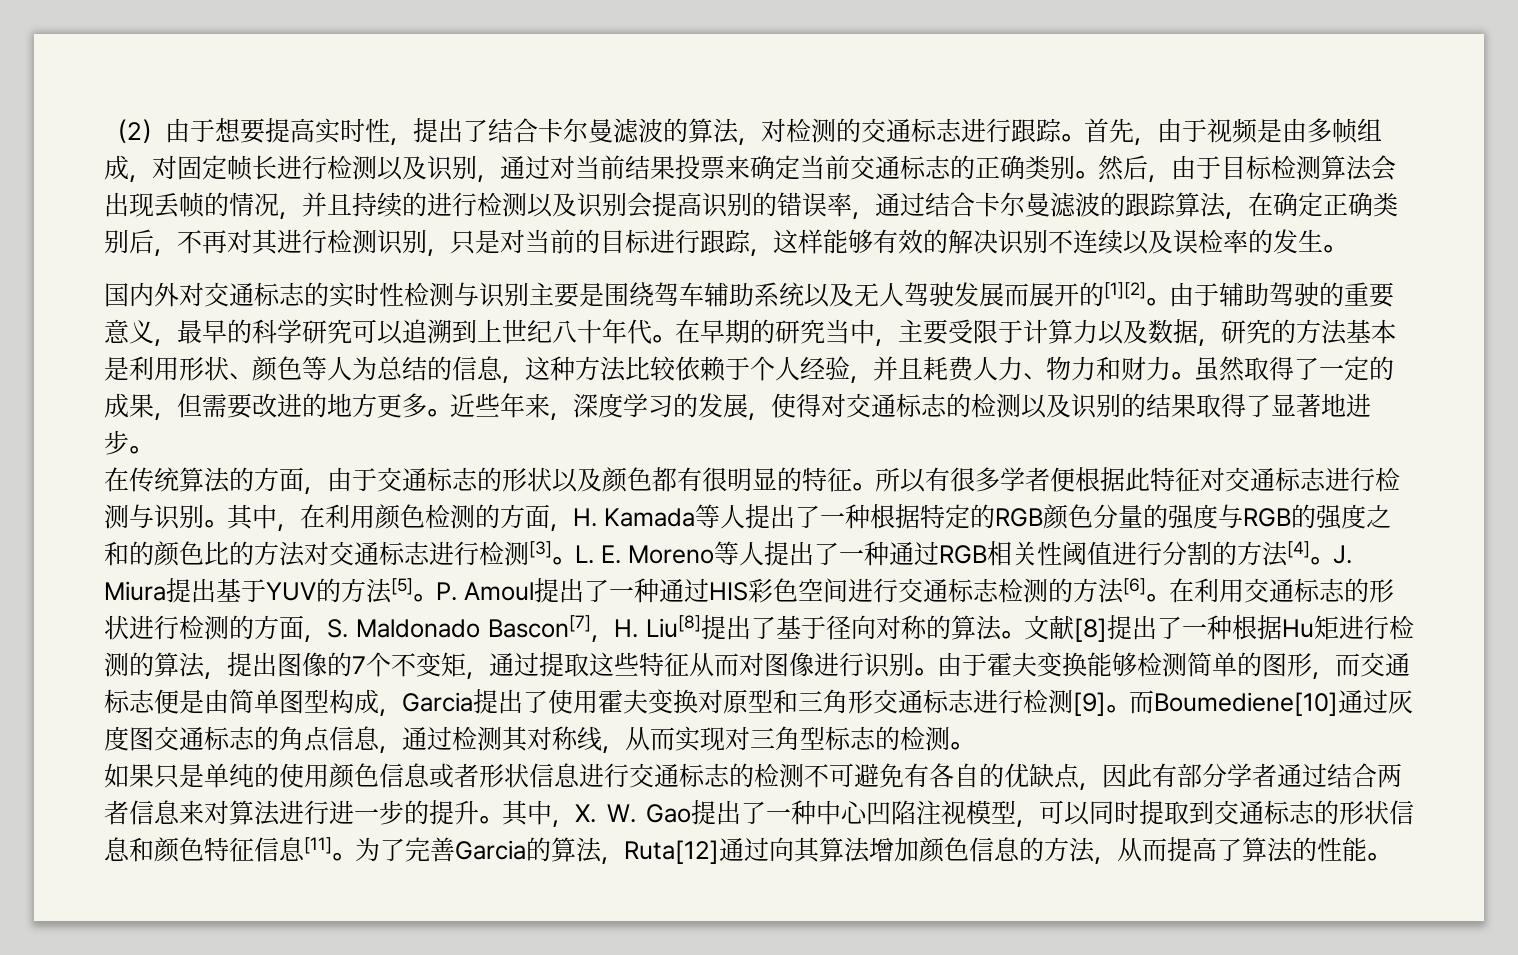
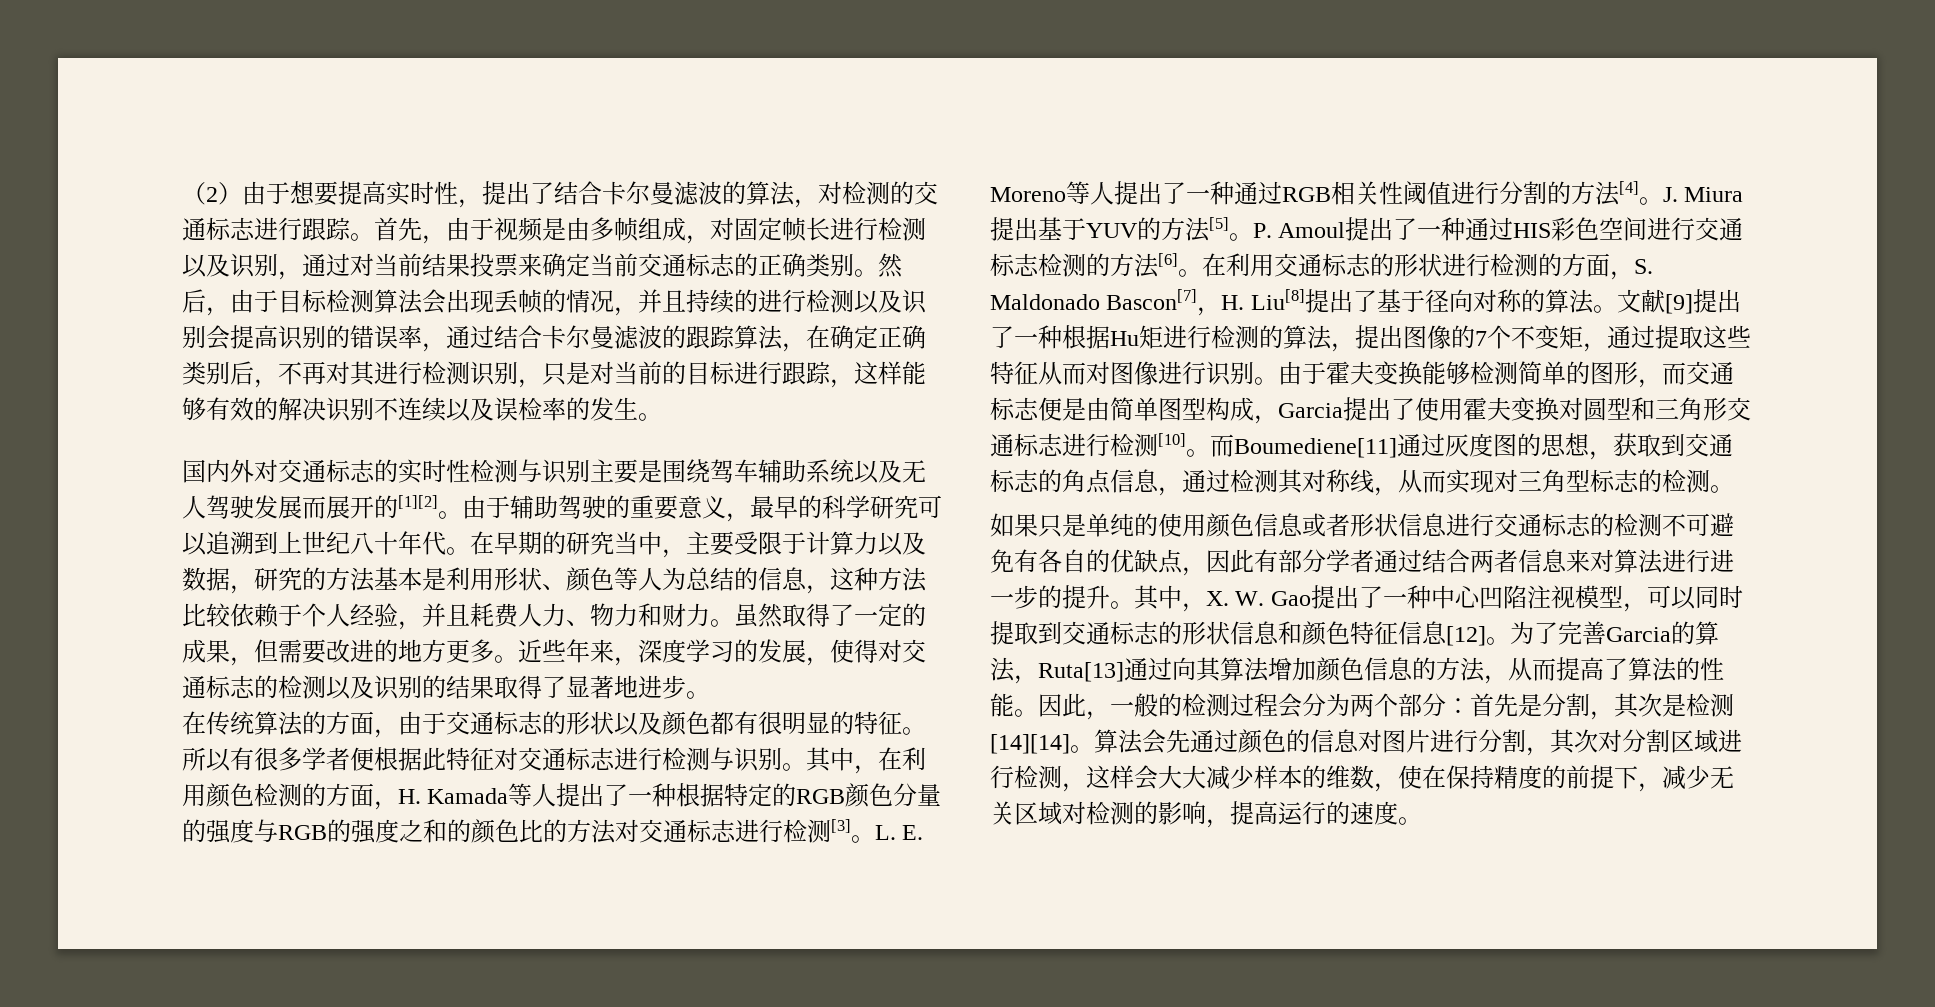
- 文献[8]提出了一种根据Hu矩进行检测的算法，提出图像的7个不变矩，通过提取这些特征从而对图像进行识别。
+ 文献[9]提出了一种根据Hu矩进行检测的算法，提出图像的7个不变矩，通过提取这些特征从而对图像进行识别。
- 由于霍夫变换能够检测简单的图形，而交通标志便是由简单图型构成，Garcia提出了使用霍夫变换对原型和三角形交通标志进行检测[9]。而Boumediene[10]通过灰度图交通标志的角点信息，通过检测其对称线，从而实现对三角型标志的检测。
+ 由于霍夫变换能够检测简单的图形，而交通标志便是由简单图型构成，Garcia提出了使用霍夫变换对圆型和三角形交通标志进行检测[10]。而Boumediene[11]通过灰度图的思想，获取到交通标志的角点信息，通过检测其对称线，从而实现对三角型标志的检测。
- 其中，X. W. Gao提出了一种中心凹陷注视模型，可以同时提取到交通标志的形状信息和颜色特征信息[11]。
+ 其中，X. W. Gao提出了一种中心凹陷注视模型，可以同时提取到交通标志的形状信息和颜色特征信息[12]。
- 为了完善Garcia的算法，Ruta[12]通过向其算法增加颜色信息的方法，从而提高了算法的性能。
+ 为了完善Garcia的算法，Ruta[13]通过向其算法增加颜色信息的方法，从而提高了算法的性能。
+ 因此，一般的检测过程会分为两个部分：首先是分割，其次是检测[14][14]。算法会先通过颜色的信息对图片进行分割，其次对分割区域进行检测，这样会大大减少样本的维数，使在保持精度的前提下，减少无关区域对检测的影响，提高运行的速度。

